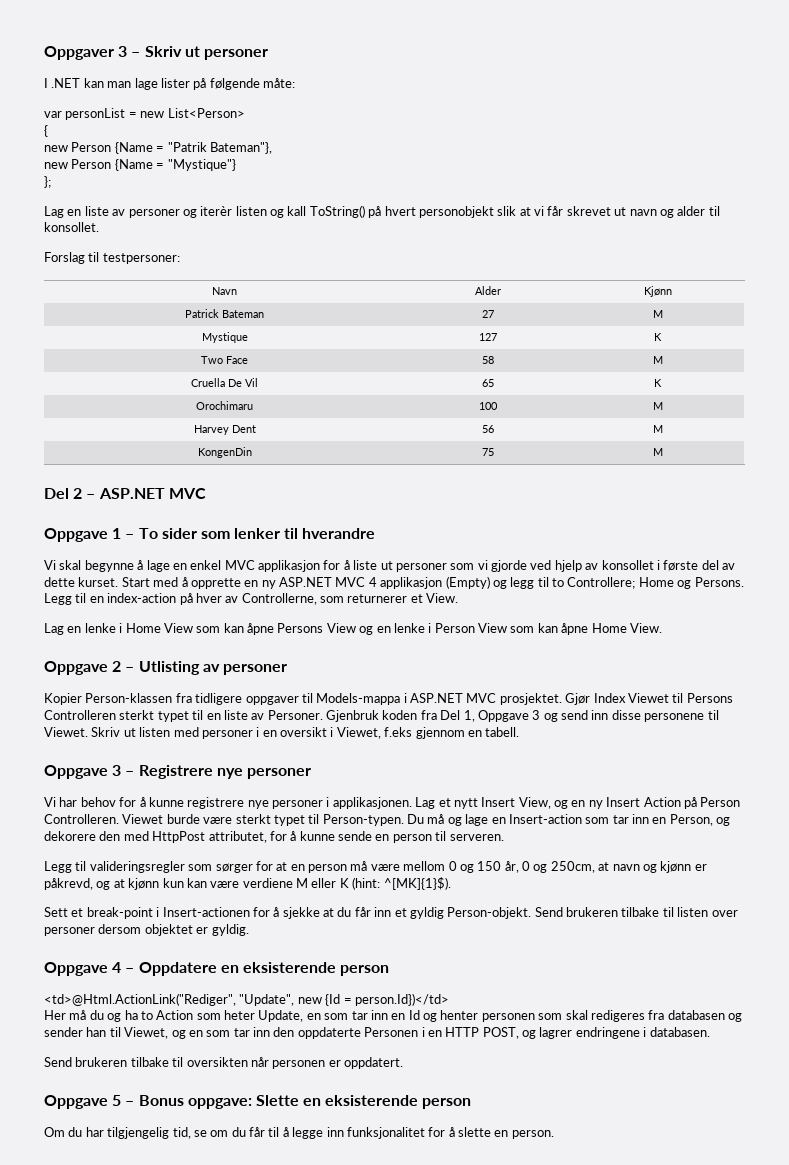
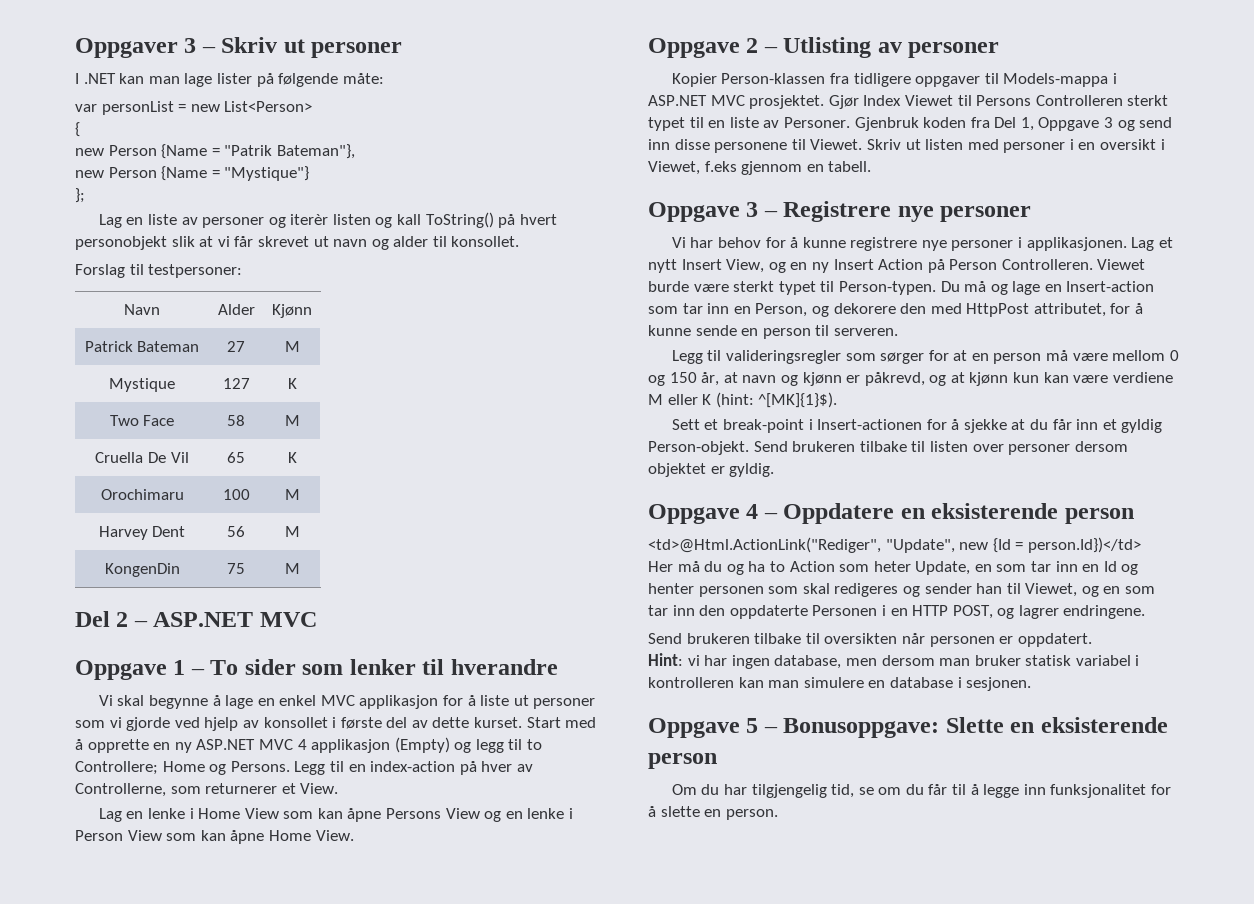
- Legg til valideringsregler som sørger for at en person må være mellom 0 og 150 år, 0 og 250cm, at navn og kjønn er påkrevd, og at kjønn kun kan være verdiene M eller K (hint: ^[MK]{1}$).
+ Legg til valideringsregler som sørger for at en person må være mellom 0 og 150 år, at navn og kjønn er påkrevd, og at kjønn kun kan være verdiene M eller K (hint: ^[MK]{1}$).
- Her må du og ha to Action som heter Update, en som tar inn en Id og henter personen som skal redigeres fra databasen og sender han til Viewet, og en som tar inn den oppdaterte Personen i en HTTP POST, og lagrer endringene i databasen.
+ Her må du og ha to Action som heter Update, en som tar inn en Id og henter personen som skal redigeres og sender han til Viewet, og en som tar inn den oppdaterte Personen i en HTTP POST, og lagrer endringene.
+ Hint: vi har ingen database, men dersom man bruker statisk variabel i kontrolleren kan man simulere en database i sesjonen.
- Oppgave 5 – Bonus oppgave: Slette en eksisterende person
+ Oppgave 5 – Bonusoppgave: Slette en eksisterende person

